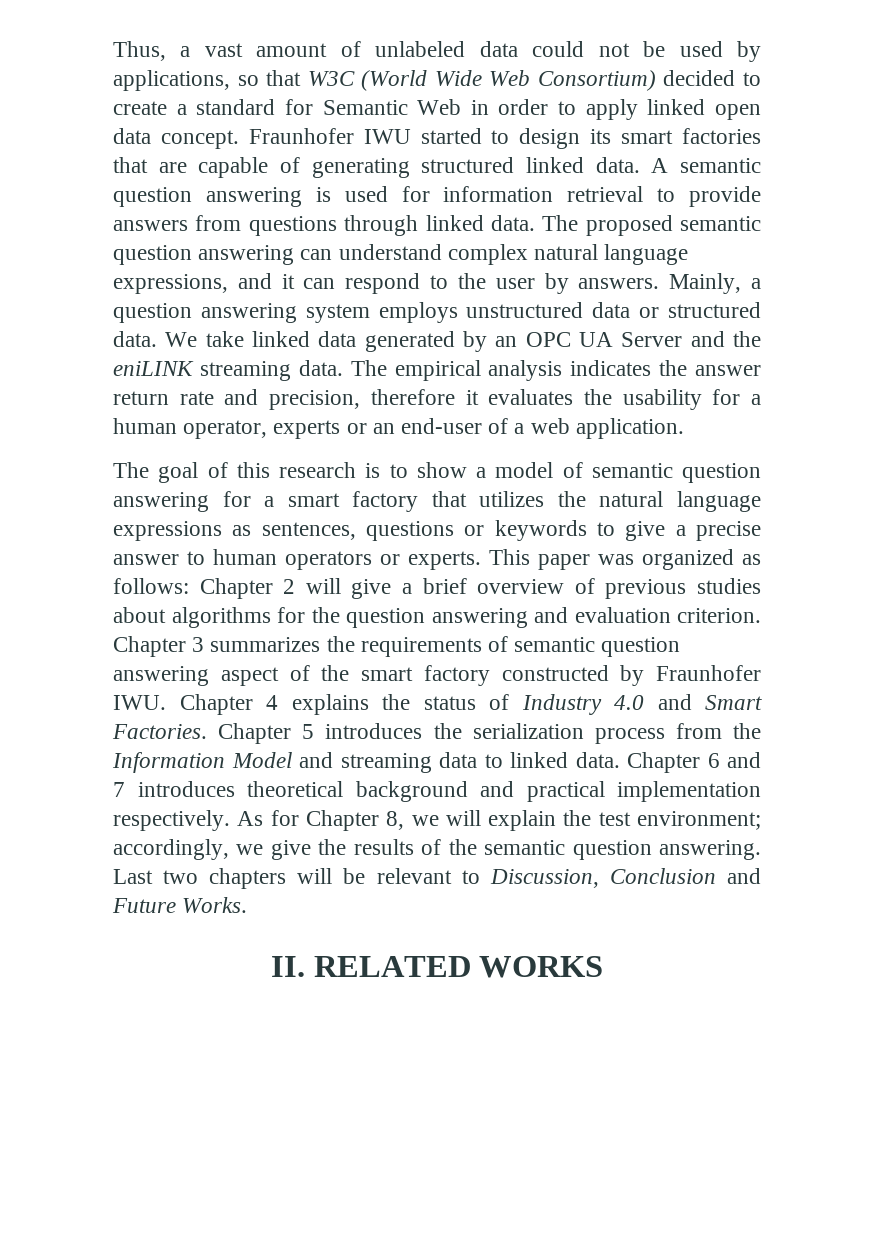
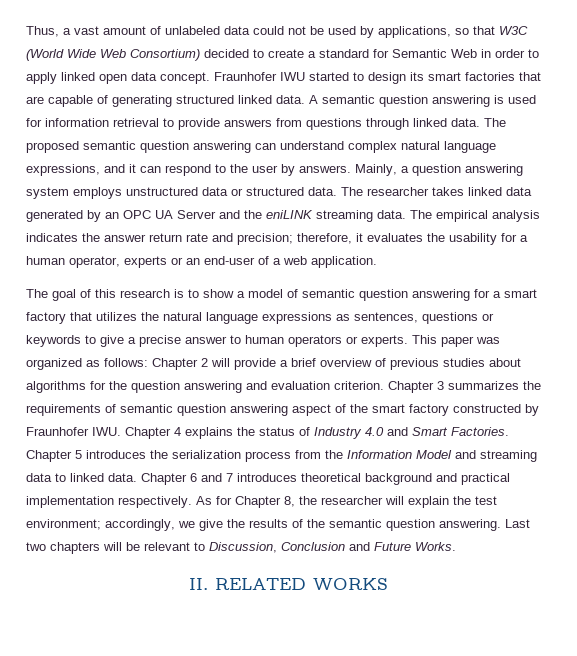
- We take linked data generated by an OPC UA Server and the eniLINK streaming data.
+ The researcher takes linked data generated by an OPC UA Server and the eniLINK streaming data.
- The empirical analysis indicates the answer return rate and precision, therefore it evaluates the usability for a human operator, experts or an end-user of a web application.
+ The empirical analysis indicates the answer return rate and precision; therefore, it evaluates the usability for a human operator, experts or an end-user of a web application.
- This paper was organized as follows: Chapter 2 will give a brief overview of previous studies about algorithms for the question answering and evaluation criterion.
+ This paper was organized as follows: Chapter 2 will provide a brief overview of previous studies about algorithms for the question answering and evaluation criterion.
- As for Chapter 8, we will explain the test environment; accordingly, we give the results of the semantic question answering.
+ As for Chapter 8, the researcher will explain the test environment; accordingly, we give the results of the semantic question answering.

